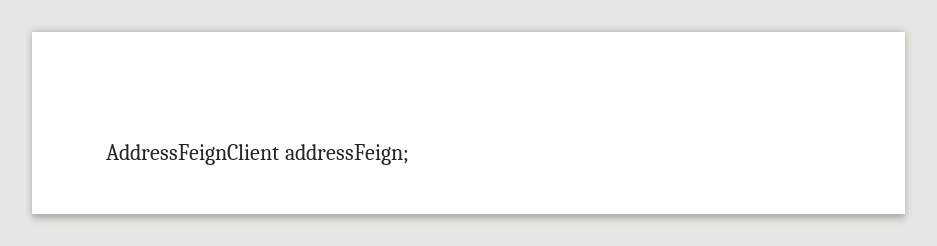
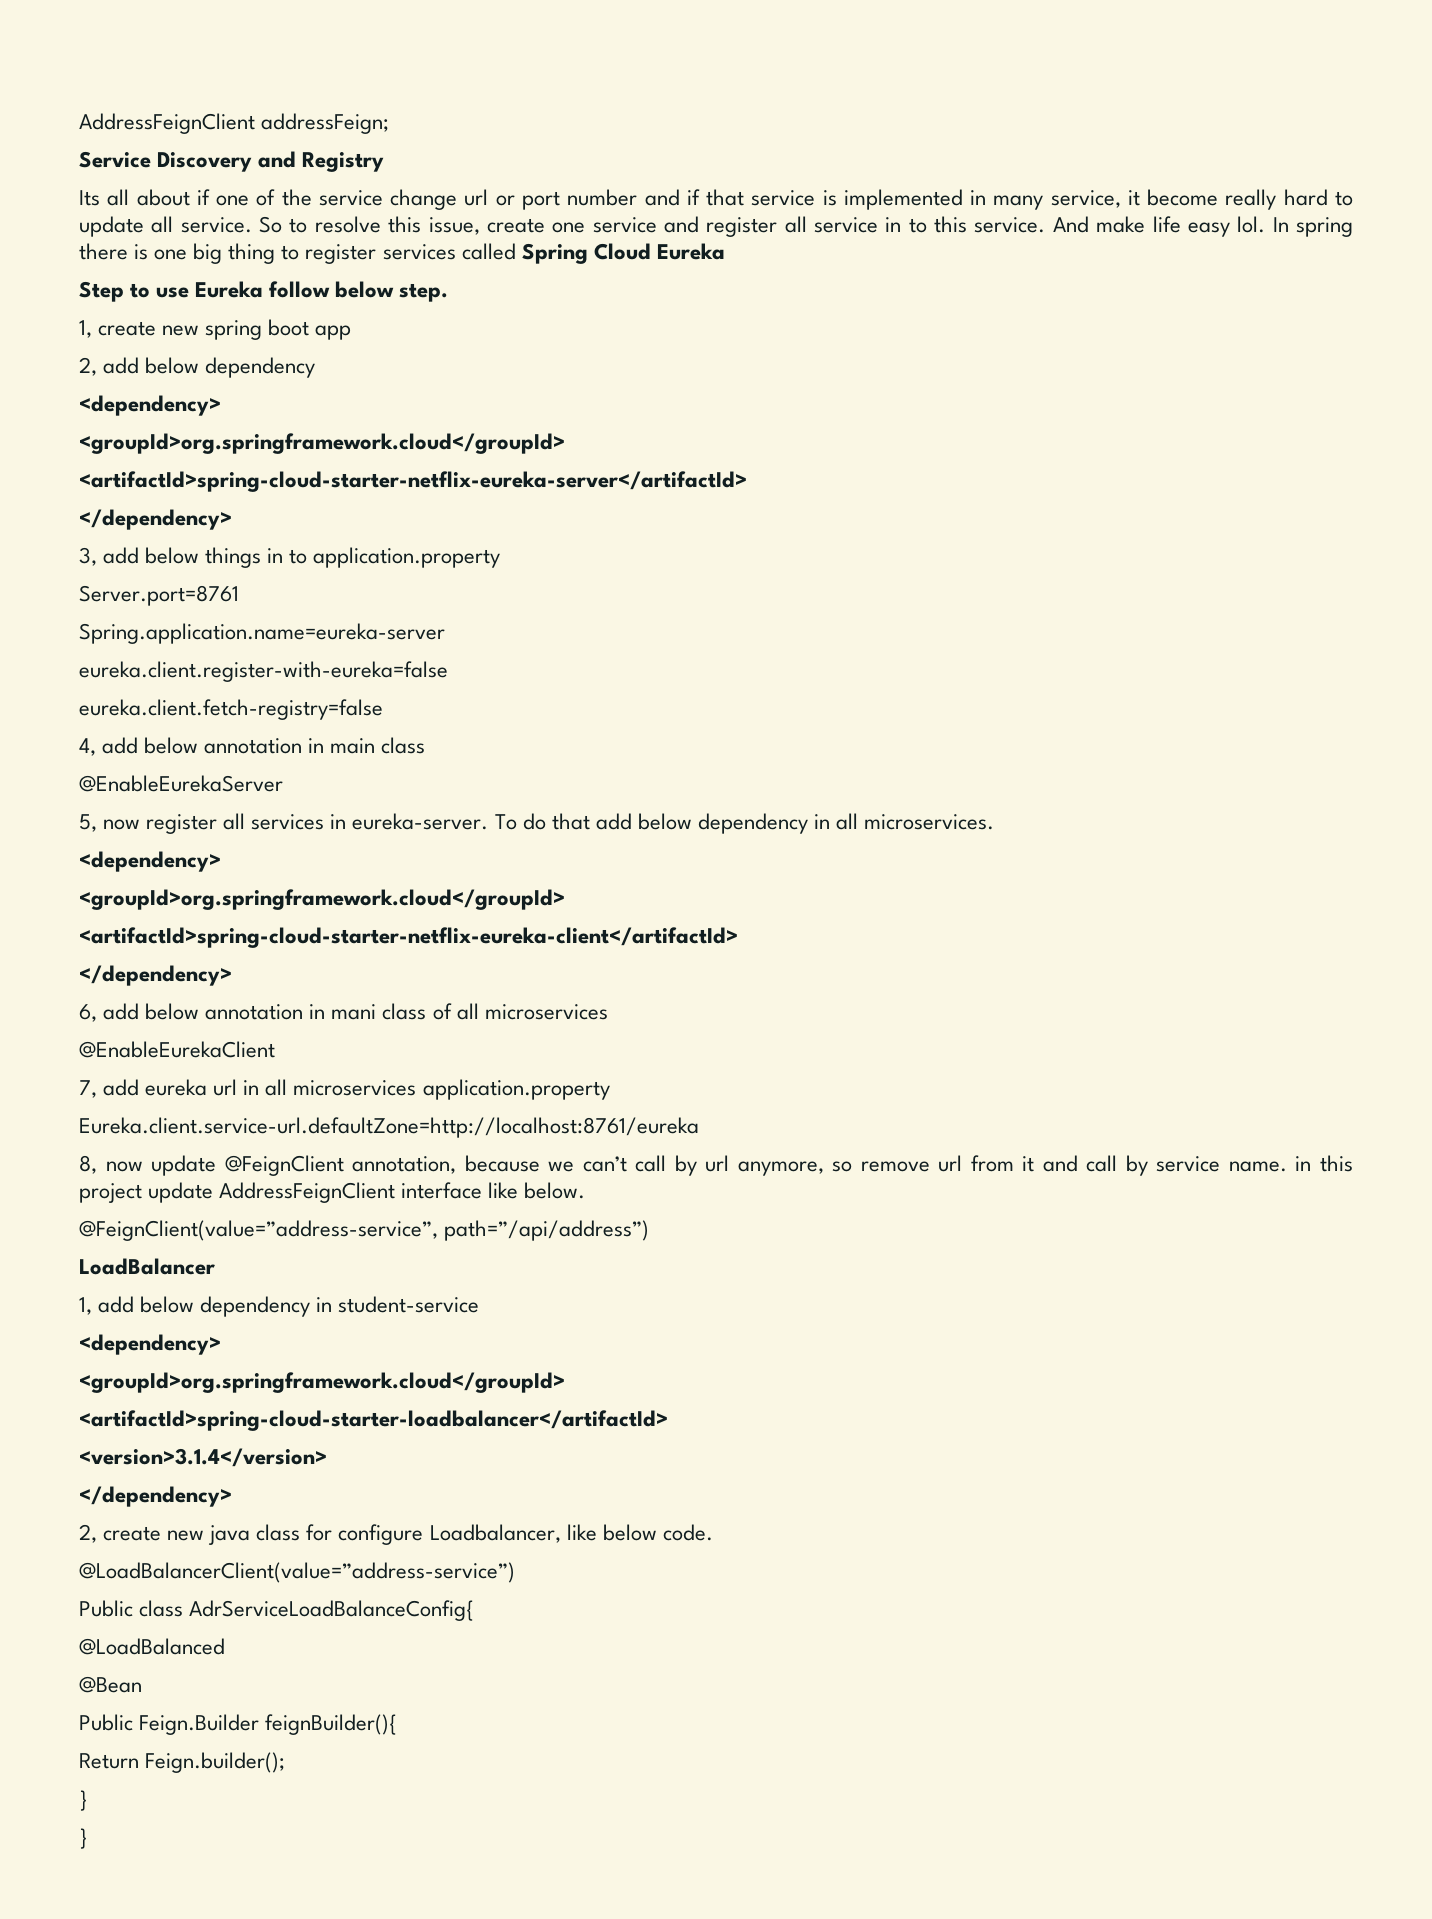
+ Service Discovery and Registry
+ Its all about if one of the service change url or port number and if that service is implemented in many service, it become really hard to update all service. So to resolve this issue, create one service and register all service in to this service. And make life easy lol. In spring there is one big thing to register services called Spring Cloud Eureka
+ Step to use Eureka follow below step.
+ 1, create new spring boot app
+ 2, add below dependency
+ <dependency>
+ <groupId>org.springframework.cloud</groupId>
+ <artifactId>spring-cloud-starter-netflix-eureka-server</artifactId>
+ </dependency>
+ 3, add below things in to application.property
+ Server.port=8761
+ Spring.application.name=eureka-server
+ eureka.client.register-with-eureka=false
+ eureka.client.fetch-registry=false
+ 4, add below annotation in main class
+ @EnableEurekaServer
+ 5, now register all services in eureka-server. To do that add below dependency in all microservices.
+ <dependency>
+ <groupId>org.springframework.cloud</groupId>
+ <artifactId>spring-cloud-starter-netflix-eureka-client</artifactId>
+ </dependency>
+ 6, add below annotation in mani class of all microservices
+ @EnableEurekaClient
+ 7, add eureka url in all microservices application.property
+ Eureka.client.service-url.defaultZone=http://localhost:8761/eureka
+ 8, now update @FeignClient annotation, because we can’t call by url anymore, so remove url from it and call by service name. in this project update AddressFeignClient interface like below.
+ @FeignClient(value=”address-service”, path=”/api/address”)
+ LoadBalancer
+ 1, add below dependency in student-service
+ <dependency>
+ <groupId>org.springframework.cloud</groupId>
+ <artifactId>spring-cloud-starter-loadbalancer</artifactId>
+ <version>3.1.4</version>
+ </dependency>
+ 2, create new java class for configure Loadbalancer, like below code.
+ @LoadBalancerClient(value=”address-service”)
+ Public class AdrServiceLoadBalanceConfig{
+ @LoadBalanced
+ @Bean
+ Public Feign.Builder feignBuilder(){
+ Return Feign.builder();
+ }
+ }

